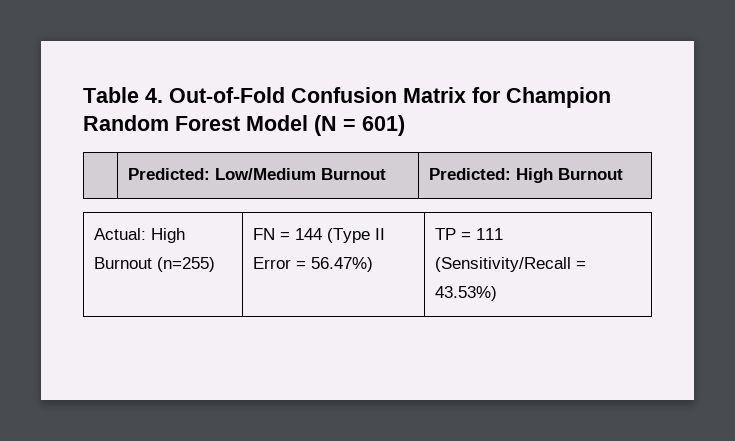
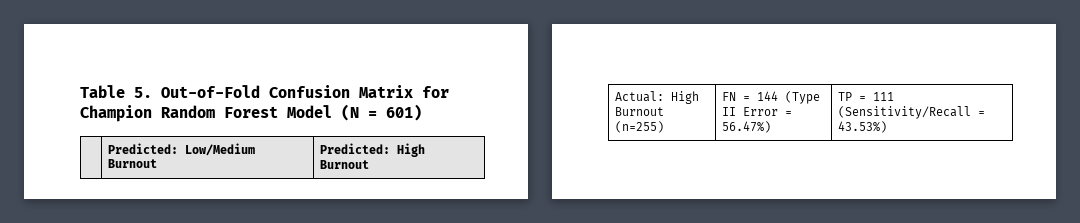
- Table 4. Out-of-Fold Confusion Matrix for Champion Random Forest Model (N = 601)
+ Table 5. Out-of-Fold Confusion Matrix for Champion Random Forest Model (N = 601)

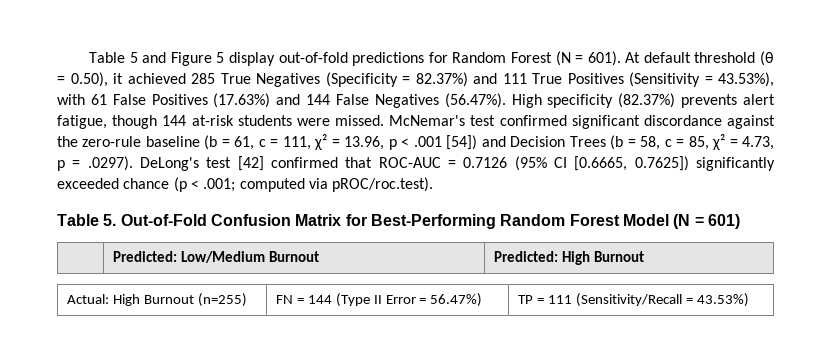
- Table 5. Out-of-Fold Confusion Matrix for Champion Random Forest Model (N = 601)
+ Table 5 and Figure 5 display out-of-fold predictions for Random Forest (N = 601). At default threshold (θ = 0.50), it achieved 285 True Negatives (Specificity = 82.37%) and 111 True Positives (Sensitivity = 43.53%), with 61 False Positives (17.63%) and 144 False Negatives (56.47%). High specificity (82.37%) prevents alert fatigue, though 144 at-risk students were missed. McNemar's test confirmed significant discordance against the zero-rule baseline (b = 61, c = 111, χ² = 13.96, p < .001 [54]) and Decision Trees (b = 58, c = 85, χ² = 4.73, p = .0297). DeLong's test [42] confirmed that ROC-AUC = 0.7126 (95% CI [0.6665, 0.7625]) significantly exceeded chance (p < .001; computed via pROC/roc.test).
+ Table 5. Out-of-Fold Confusion Matrix for Best-Performing Random Forest Model (N = 601)

